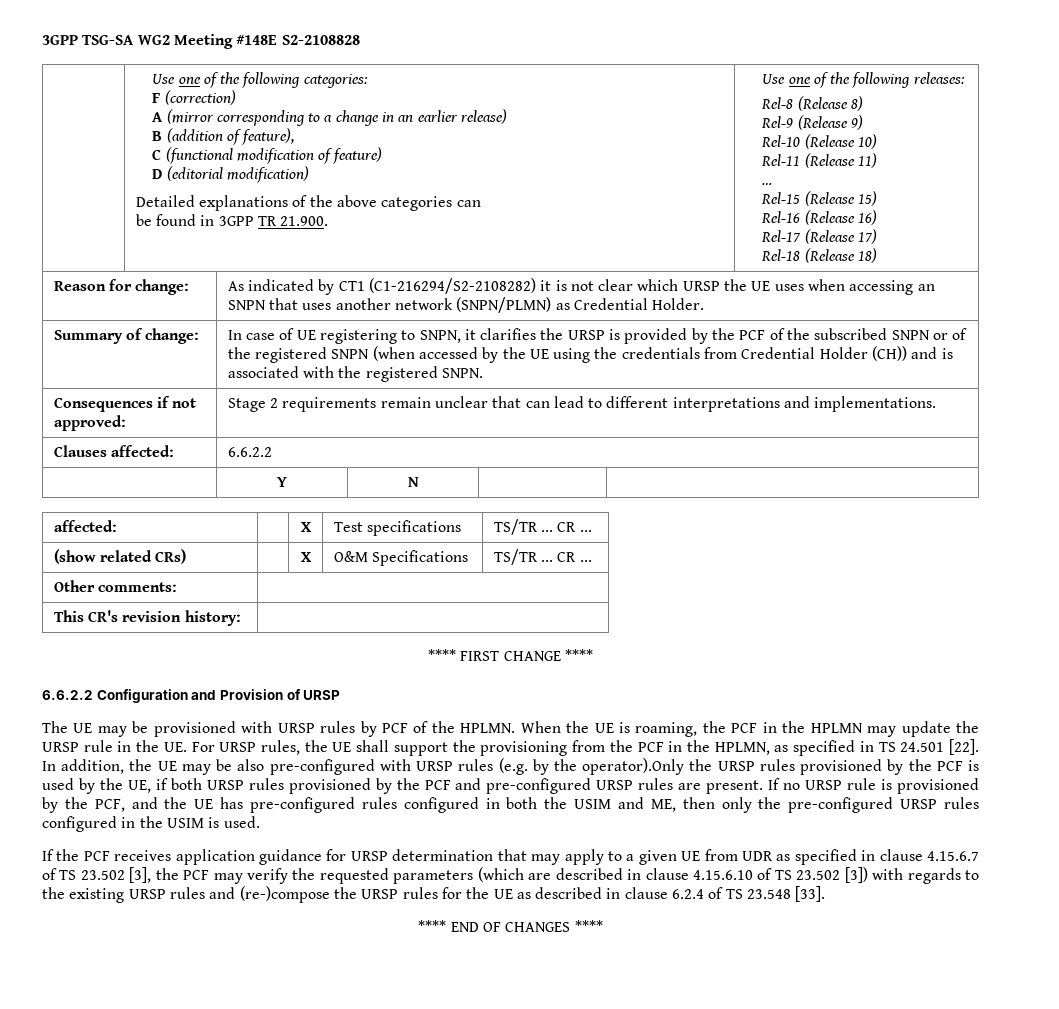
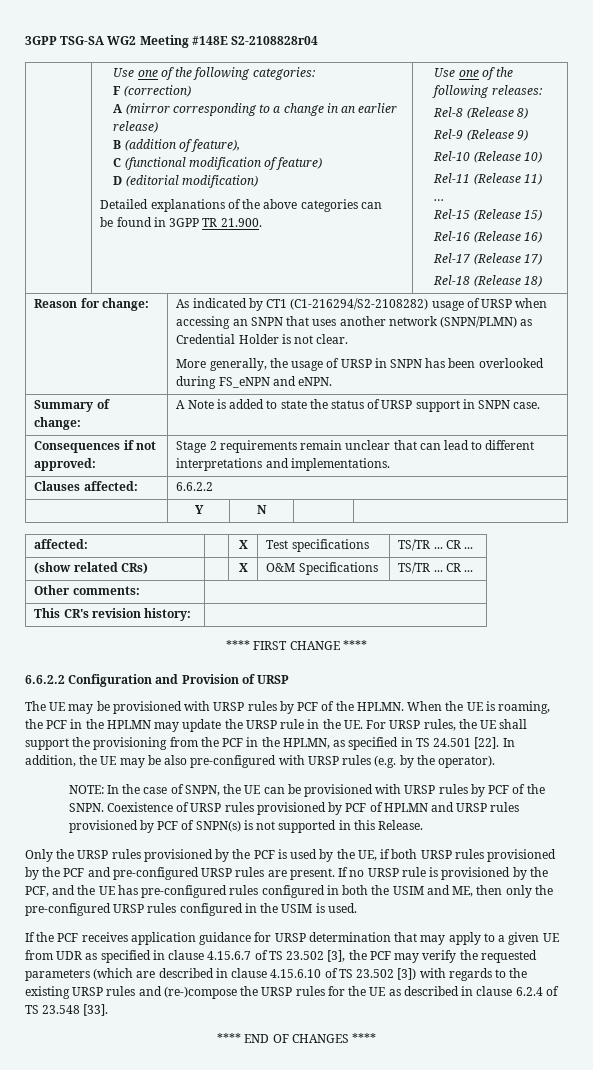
- 3GPP TSG-SA WG2 Meeting #148E S2-2108828
+ 3GPP TSG-SA WG2 Meeting #148E S2-2108828r04
- As indicated by CT1 (C1-216294/S2-2108282) it is not clear which URSP the UE uses when accessing an SNPN that uses another network (SNPN/PLMN) as Credential Holder.
- Summary of change: | In case of UE registering to SNPN, it clarifies the URSP is provided by the PCF of the subscribed SNPN or of the registered SNPN (when accessed by the UE using the credentials from Credential Holder (CH)) and is associated with the registered SNPN.
+ As indicated by CT1 (C1-216294/S2-2108282) usage of URSP when accessing an SNPN that uses another network (SNPN/PLMN) as Credential Holder is not clear.
+ More generally, the usage of URSP in SNPN has been overlooked during FS_eNPN and eNPN.
+ Summary of change: | A Note is added to state the status of URSP support in SNPN case.
- In addition, the UE may be also pre-configured with URSP rules (e.g. by the operator).Only the URSP rules provisioned by the PCF is used by the UE, if both URSP rules provisioned by the PCF and pre-configured URSP rules are present.
+ In addition, the UE may be also pre-configured with URSP rules (e.g. by the operator).
+ NOTE: In the case of SNPN, the UE can be provisioned with URSP rules by PCF of the SNPN. Coexistence of URSP rules provisioned by PCF of HPLMN and URSP rules provisioned by PCF of SNPN(s) is not supported in this Release.
+ Only the URSP rules provisioned by the PCF is used by the UE, if both URSP rules provisioned by the PCF and pre-configured URSP rules are present.

